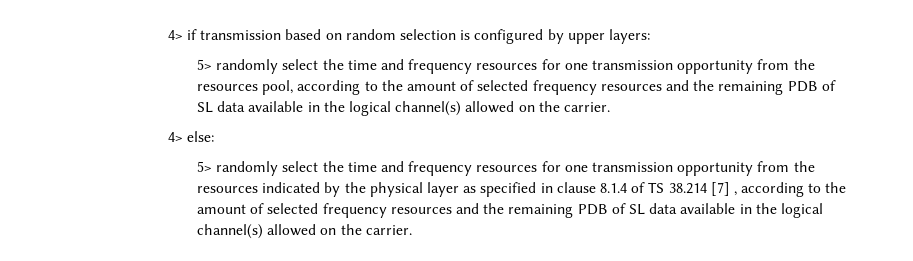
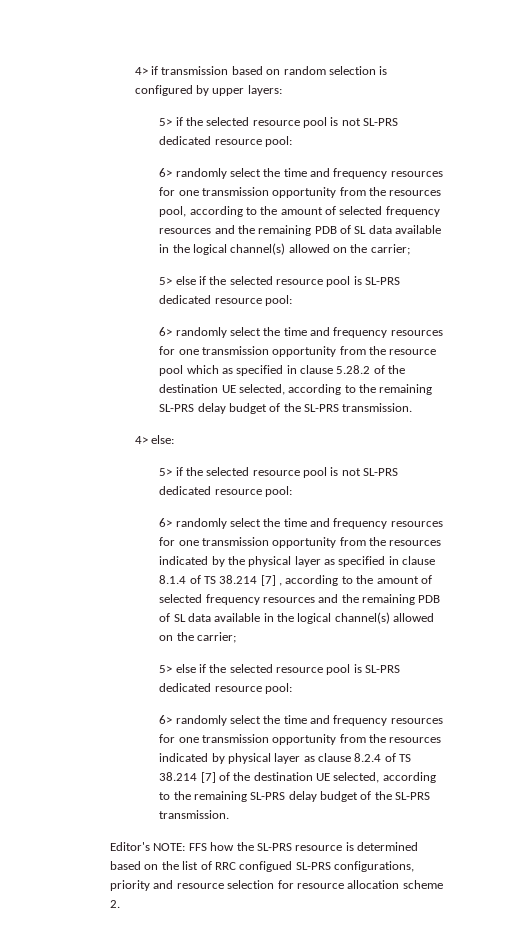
  4> if transmission based on random selection is configured by upper layers:
- 5> randomly select the time and frequency resources for one transmission opportunity from the resources pool, according to the amount of selected frequency resources and the remaining PDB of SL data available in the logical channel(s) allowed on the carrier.
+ 5> if the selected resource pool is not SL-PRS dedicated resource pool:
+ 6> randomly select the time and frequency resources for one transmission opportunity from the resources pool, according to the amount of selected frequency resources and the remaining PDB of SL data available in the logical channel(s) allowed on the carrier;
+ 5> else if the selected resource pool is SL-PRS dedicated resource pool:
+ 6> randomly select the time and frequency resources for one transmission opportunity from the resource pool which as specified in clause 5.28.2 of the destination UE selected, according to the remaining SL-PRS delay budget of the SL-PRS transmission.
  4> else:
- 5> randomly select the time and frequency resources for one transmission opportunity from the resources indicated by the physical layer as specified in clause 8.1.4 of TS 38.214 [7] , according to the amount of selected frequency resources and the remaining PDB of SL data available in the logical channel(s) allowed on the carrier.
+ 5> if the selected resource pool is not SL-PRS dedicated resource pool:
+ 6> randomly select the time and frequency resources for one transmission opportunity from the resources indicated by the physical layer as specified in clause 8.1.4 of TS 38.214 [7] , according to the amount of selected frequency resources and the remaining PDB of SL data available in the logical channel(s) allowed on the carrier;
+ 5> else if the selected resource pool is SL-PRS dedicated resource pool:
+ 6> randomly select the time and frequency resources for one transmission opportunity from the resources indicated by physical layer as clause 8.2.4 of TS 38.214 [7] of the destination UE selected, according to the remaining SL-PRS delay budget of the SL-PRS transmission.
+ Editor's NOTE: FFS how the SL-PRS resource is determined based on the list of RRC configued SL-PRS configurations, priority and resource selection for resource allocation scheme 2.

